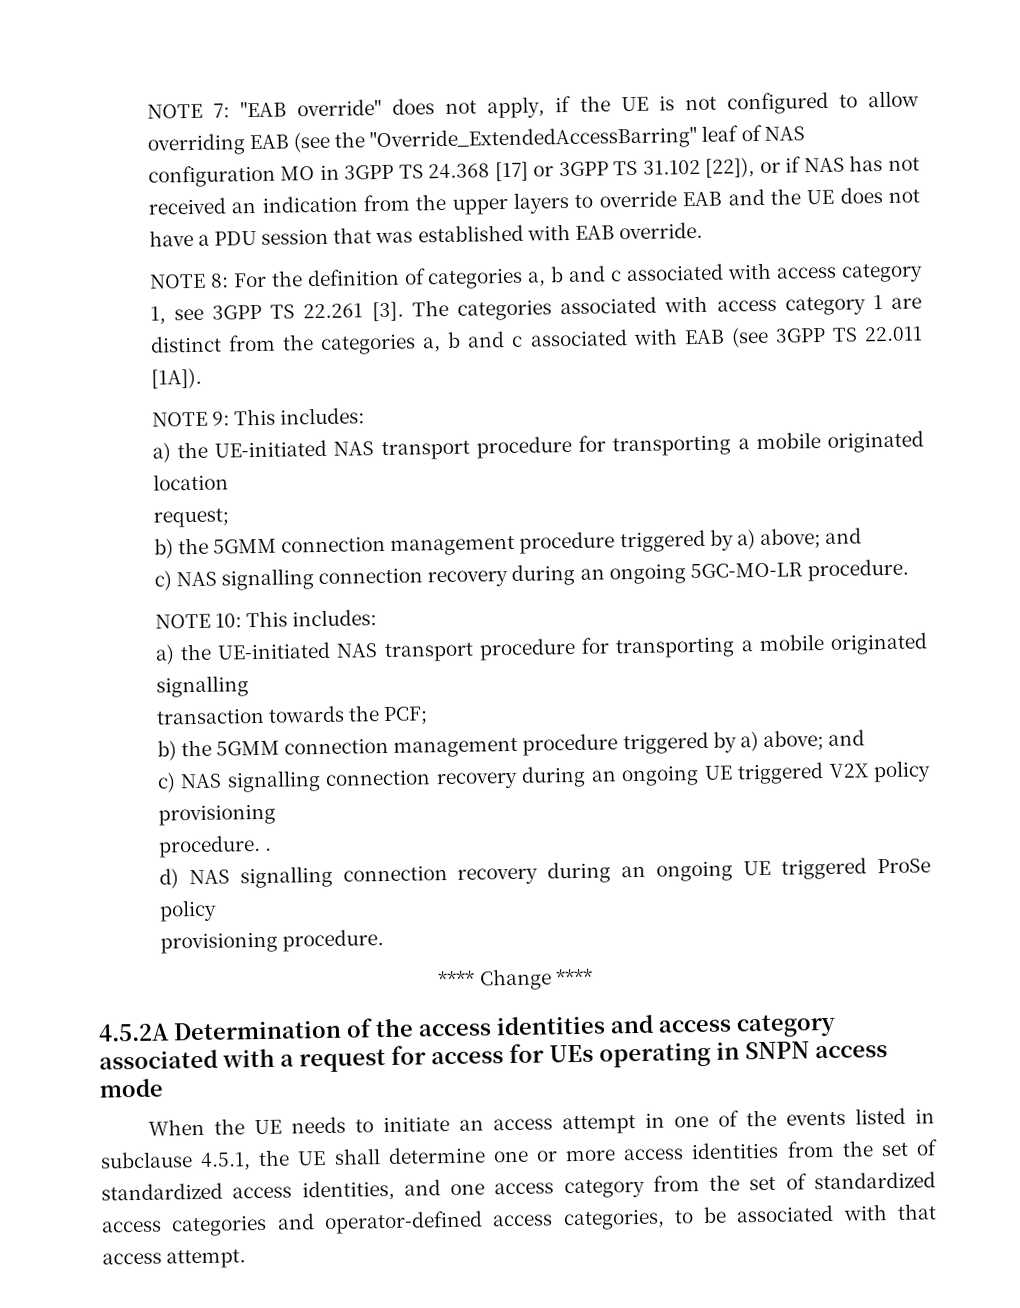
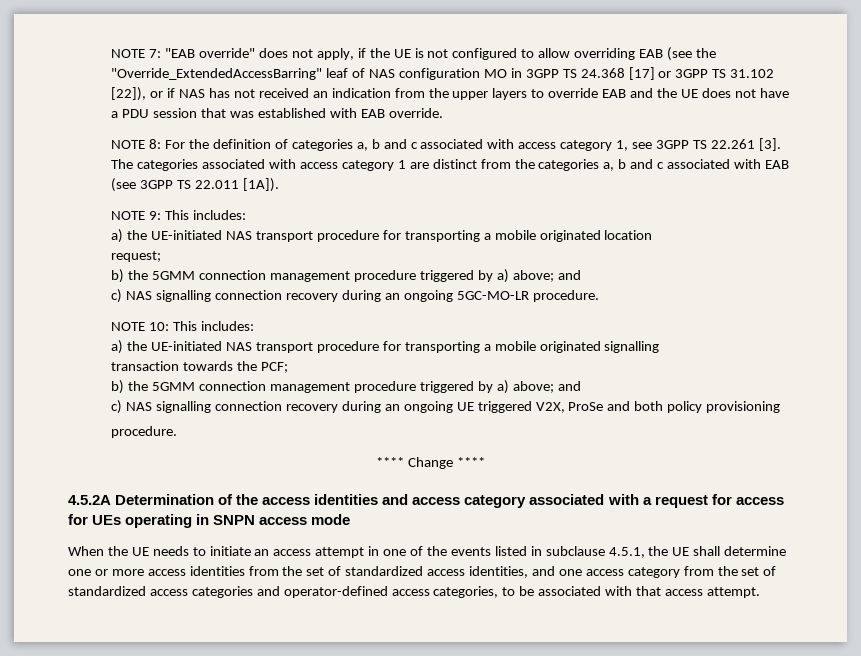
- c) NAS signalling connection recovery during an ongoing UE triggered V2X policy provisioning
- procedure. .
- d) NAS signalling connection recovery during an ongoing UE triggered ProSe policy
- provisioning procedure.
+ c) NAS signalling connection recovery during an ongoing UE triggered V2X, ProSe and both policy provisioning
+ procedure.

